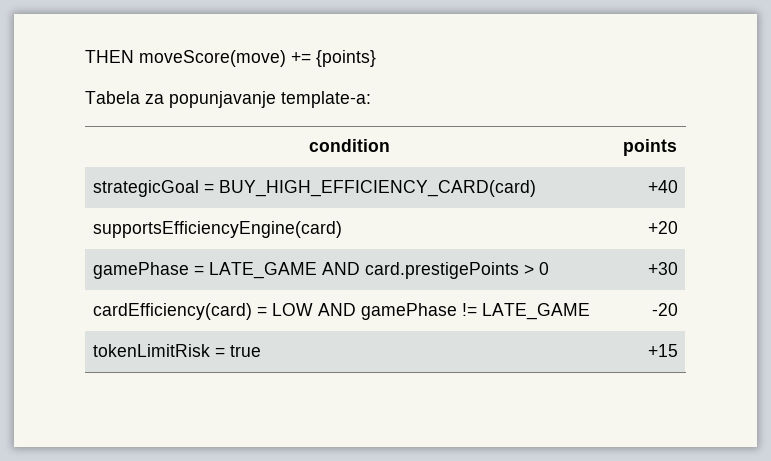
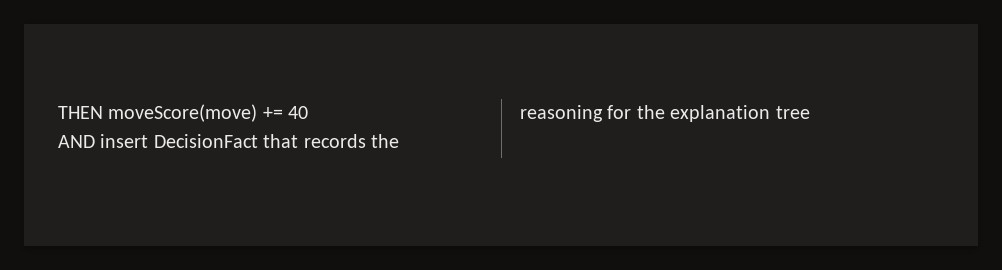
- THEN moveScore(move) += {points}
- Tabela za popunjavanje template-a:
- condition | points
- strategicGoal = BUY_HIGH_EFFICIENCY_CARD(card) | +40
- supportsEfficiencyEngine(card) | +20
- gamePhase = LATE_GAME AND card.prestigePoints > 0 | +30
- cardEfficiency(card) = LOW AND gamePhase != LATE_GAME | -20
- tokenLimitRisk = true | +15
+ THEN moveScore(move) += 40
+ AND insert DecisionFact that records the reasoning for the explanation tree

